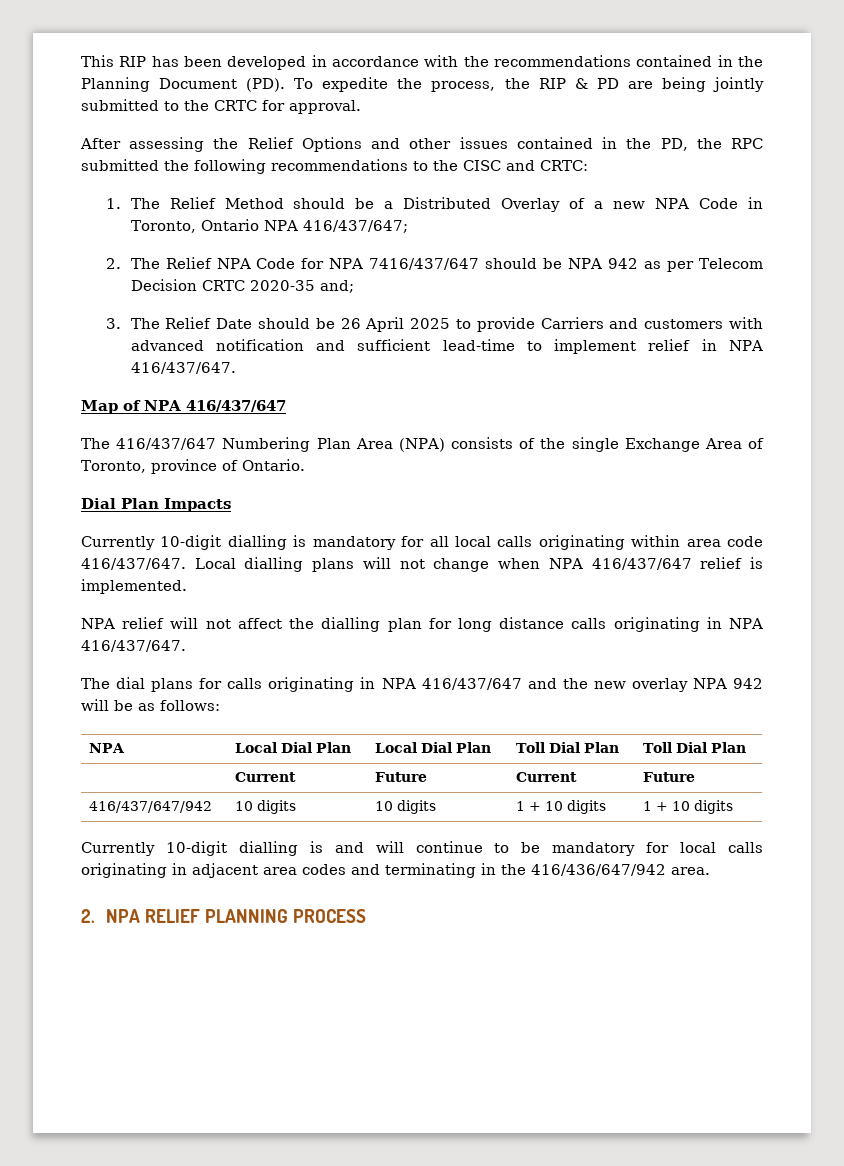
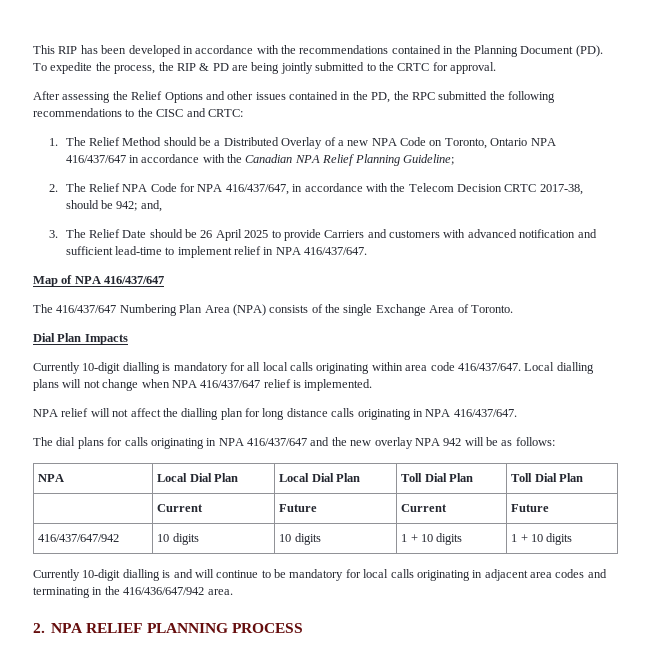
- 1. The Relief Method should be a Distributed Overlay of a new NPA Code in Toronto, Ontario NPA 416/437/647;
+ 1. The Relief Method should be a Distributed Overlay of a new NPA Code on Toronto, Ontario NPA 416/437/647 in accordance with the Canadian NPA Relief Planning Guideline;
- 2. The Relief NPA Code for NPA 7416/437/647 should be NPA 942 as per Telecom Decision CRTC 2020-35 and;
+ 2. The Relief NPA Code for NPA 416/437/647, in accordance with the Telecom Decision CRTC 2017-38, should be 942; and,
- The 416/437/647 Numbering Plan Area (NPA) consists of the single Exchange Area of Toronto, province of Ontario.
+ The 416/437/647 Numbering Plan Area (NPA) consists of the single Exchange Area of Toronto.

